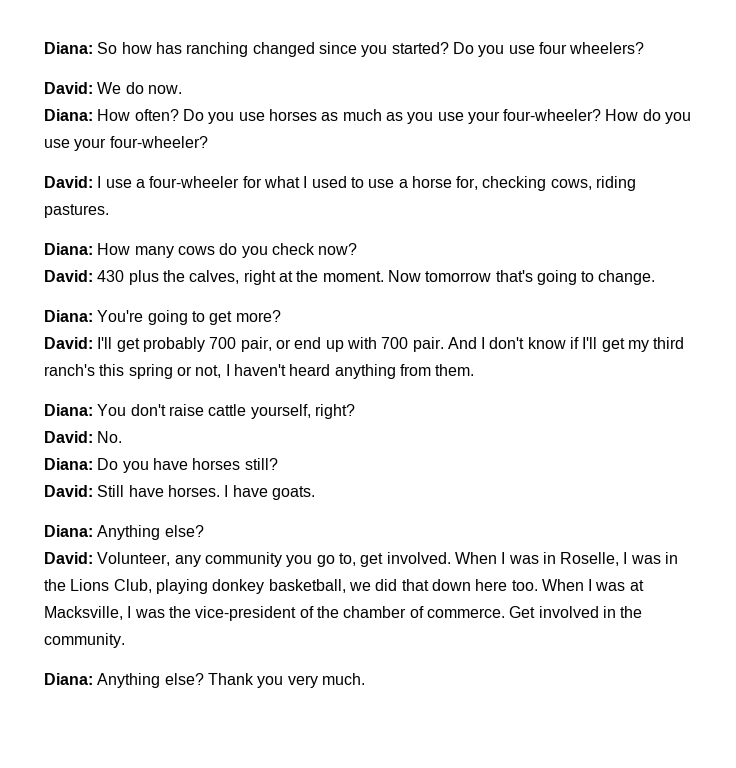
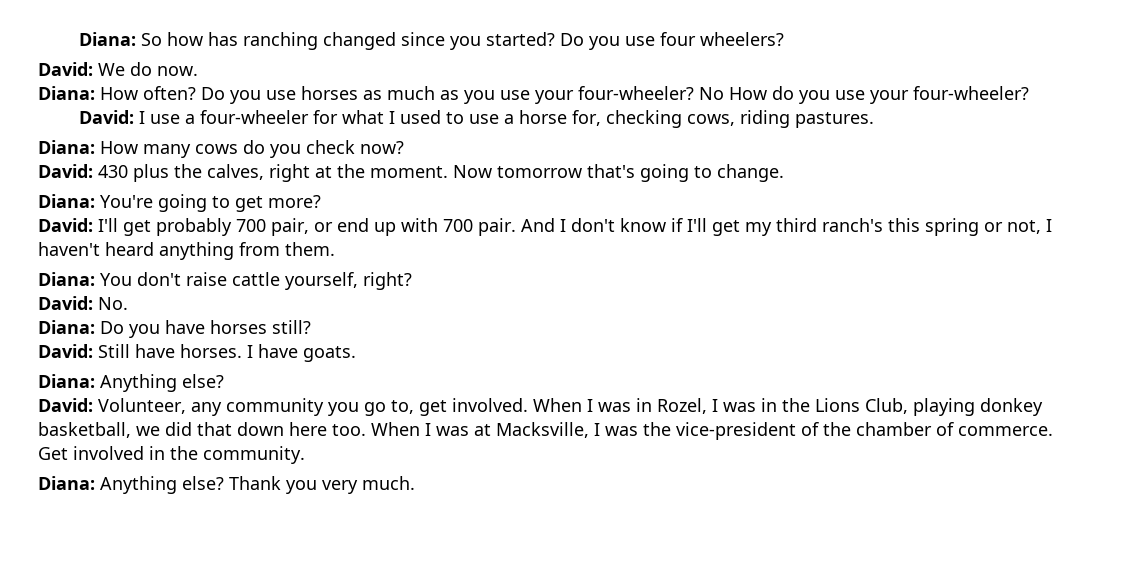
- How do you use your four-wheeler?
+ No How do you use your four-wheeler?
- When I was in Roselle, I was in the Lions Club, playing donkey basketball, we did that down here too.
+ When I was in Rozel, I was in the Lions Club, playing donkey basketball, we did that down here too.

